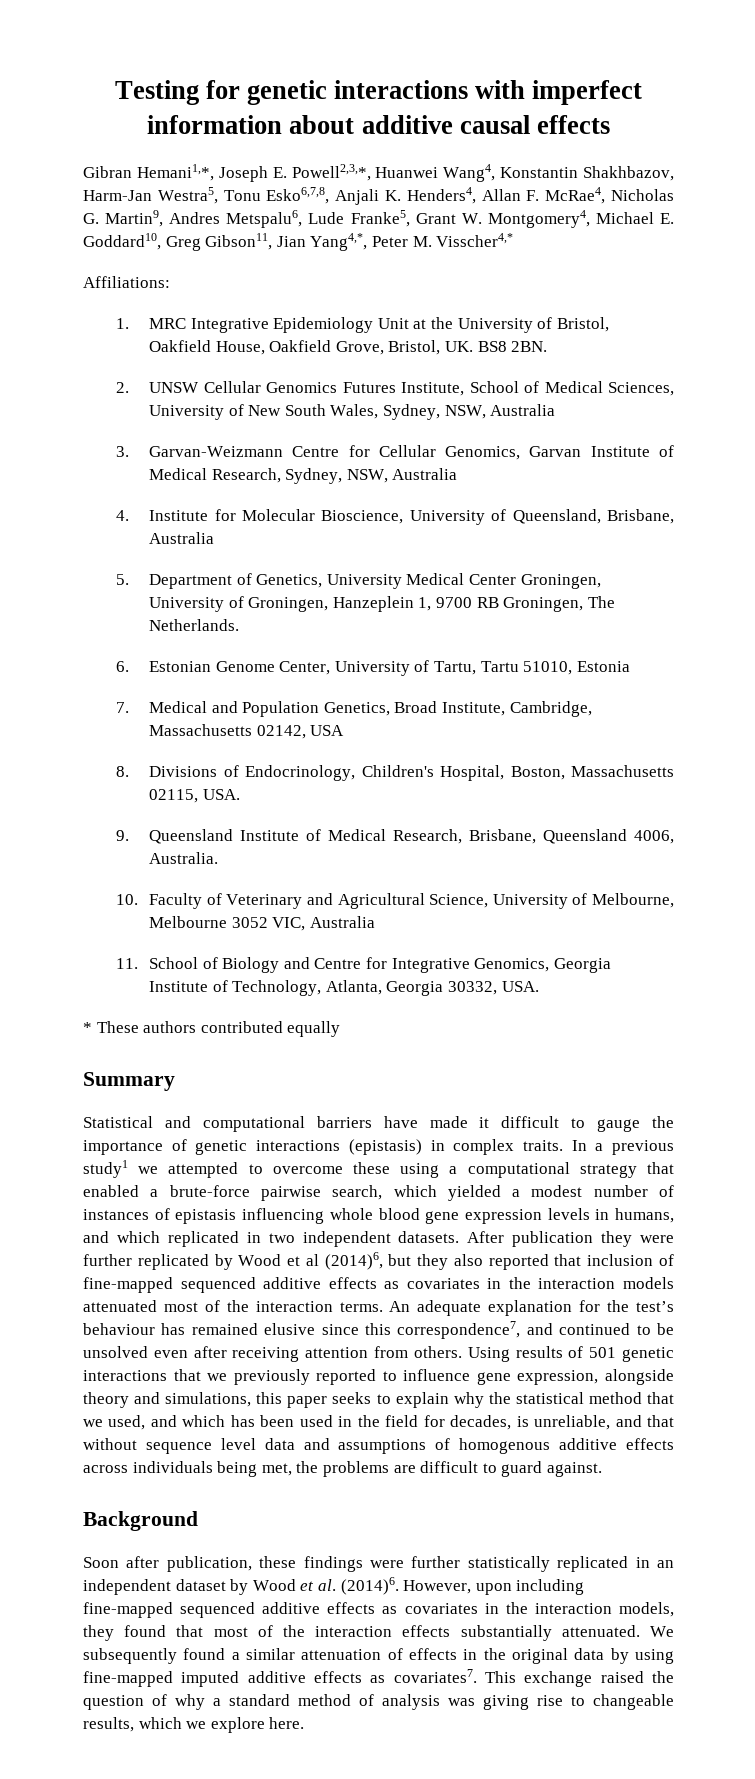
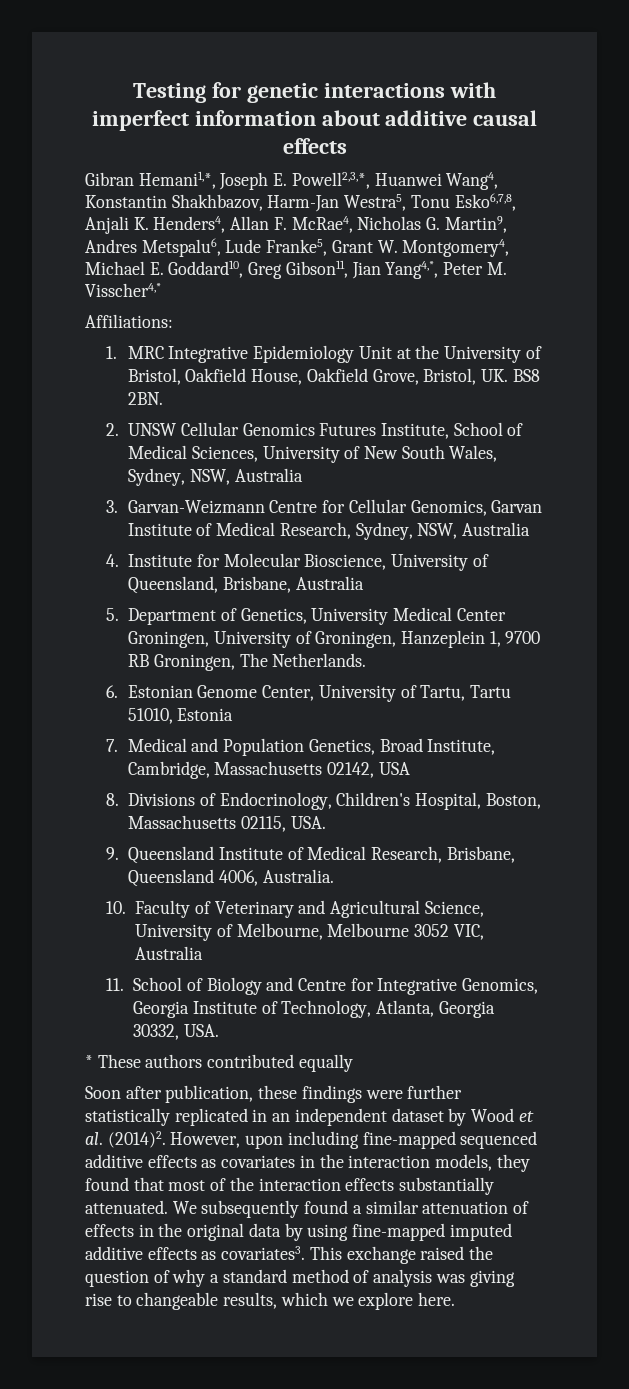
- Summary
- Statistical and computational barriers have made it difficult to gauge the importance of genetic interactions (epistasis) in complex traits. In a previous study1 we attempted to overcome these using a computational strategy that enabled a brute-force pairwise search, which yielded a modest number of instances of epistasis influencing whole blood gene expression levels in humans, and which replicated in two independent datasets. After publication they were further replicated by Wood et al (2014)6, but they also reported that inclusion of fine-mapped sequenced additive effects as covariates in the interaction models attenuated most of the interaction terms. An adequate explanation for the test’s behaviour has remained elusive since this correspondence7, and continued to be unsolved even after receiving attention from others. Using results of 501 genetic interactions that we previously reported to influence gene expression, alongside theory and simulations, this paper seeks to explain why the statistical method that we used, and which has been used in the field for decades, is unreliable, and that without sequence level data and assumptions of homogenous additive effects across individuals being met, the problems are difficult to guard against.
- Background
- Soon after publication, these findings were further statistically replicated in an independent dataset by Wood et al. (2014)6.
+ Soon after publication, these findings were further statistically replicated in an independent dataset by Wood et al. (2014)2.
- We subsequently found a similar attenuation of effects in the original data by using fine-mapped imputed additive effects as covariates7.
+ We subsequently found a similar attenuation of effects in the original data by using fine-mapped imputed additive effects as covariates3.

